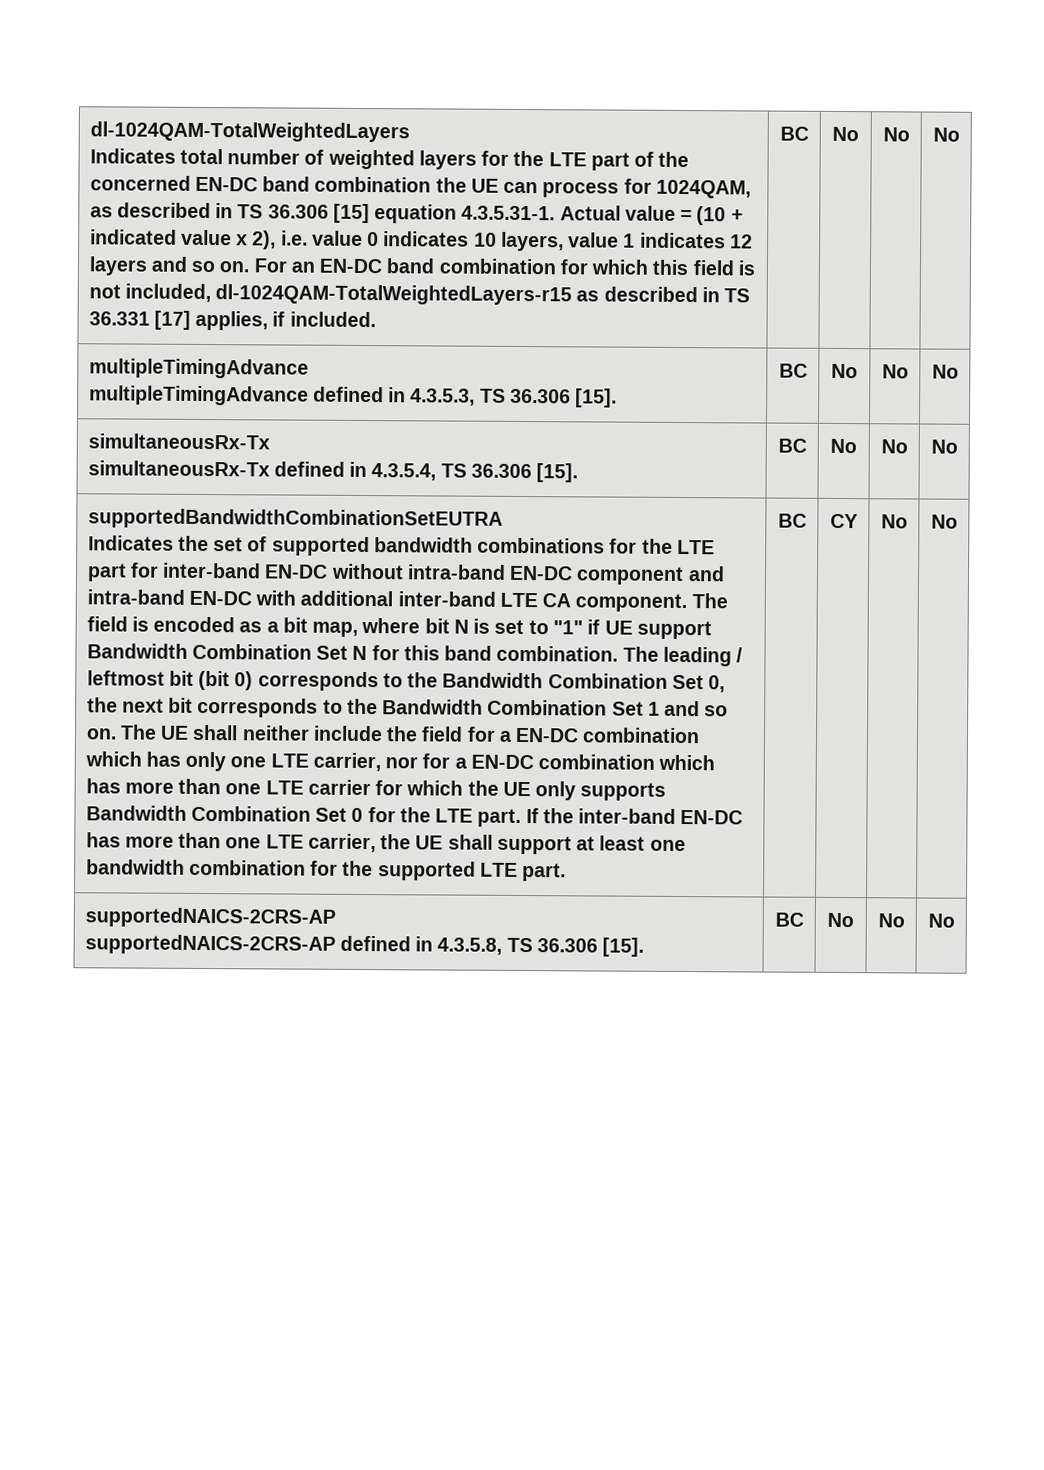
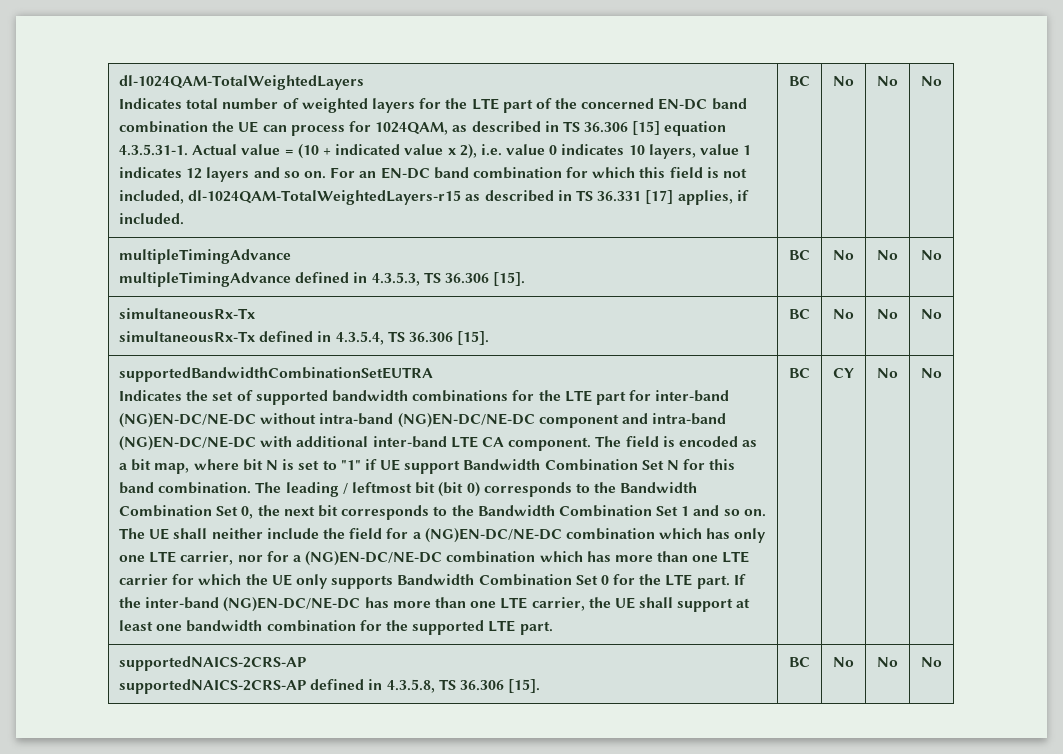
- Indicates the set of supported bandwidth combinations for the LTE part for inter-band EN-DC without intra-band EN-DC component and intra-band EN-DC with additional inter-band LTE CA component.
+ Indicates the set of supported bandwidth combinations for the LTE part for inter-band (NG)EN-DC/NE-DC without intra-band (NG)EN-DC/NE-DC component and intra-band (NG)EN-DC/NE-DC with additional inter-band LTE CA component.
- The UE shall neither include the field for a EN-DC combination which has only one LTE carrier, nor for a EN-DC combination which has more than one LTE carrier for which the UE only supports Bandwidth Combination Set 0 for the LTE part.
+ The UE shall neither include the field for a (NG)EN-DC/NE-DC combination which has only one LTE carrier, nor for a (NG)EN-DC/NE-DC combination which has more than one LTE carrier for which the UE only supports Bandwidth Combination Set 0 for the LTE part.
- If the inter-band EN-DC has more than one LTE carrier, the UE shall support at least one bandwidth combination for the supported LTE part.
+ If the inter-band (NG)EN-DC/NE-DC has more than one LTE carrier, the UE shall support at least one bandwidth combination for the supported LTE part.

